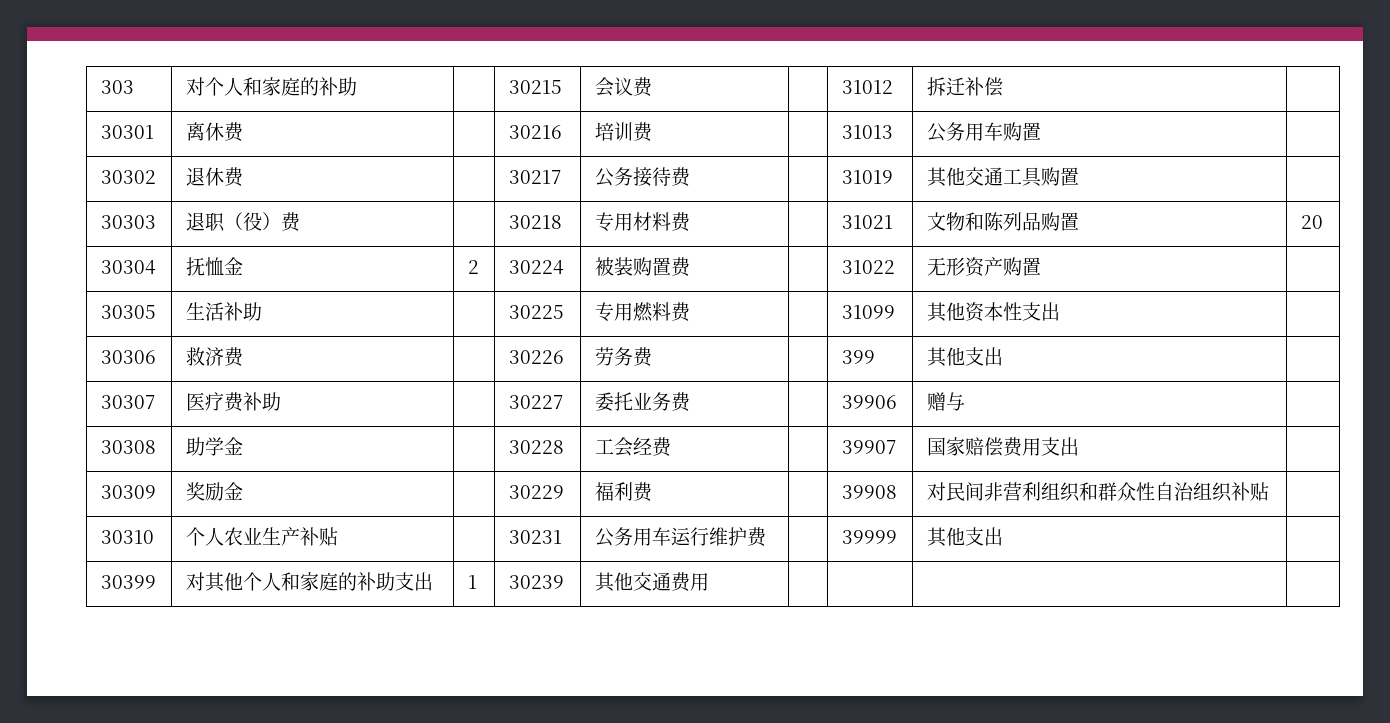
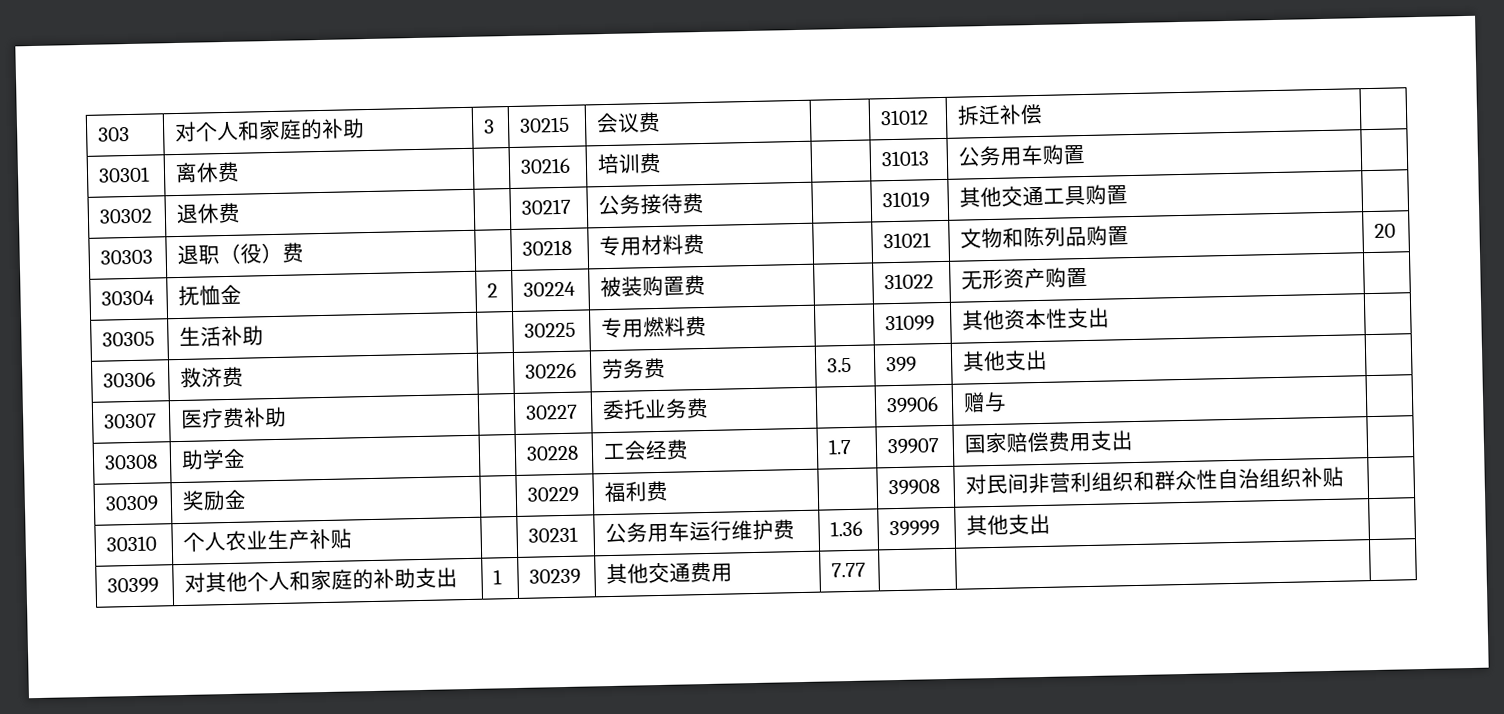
- 303 | 对个人和家庭的补助 | | 30215 | 会议费 | | 31012 | 拆迁补偿 |
+ 303 | 对个人和家庭的补助 | 3 | 30215 | 会议费 | | 31012 | 拆迁补偿 |
- 30306 | 救济费 | | 30226 | 劳务费 | | 399 | 其他支出 |
+ 30306 | 救济费 | | 30226 | 劳务费 | 3.5 | 399 | 其他支出 |
- 30308 | 助学金 | | 30228 | 工会经费 | | 39907 | 国家赔偿费用支出 |
+ 30308 | 助学金 | | 30228 | 工会经费 | 1.7 | 39907 | 国家赔偿费用支出 |
- 30310 | 个人农业生产补贴 | | 30231 | 公务用车运行维护费 | | 39999 | 其他支出 |
+ 30310 | 个人农业生产补贴 | | 30231 | 公务用车运行维护费 | 1.36 | 39999 | 其他支出 |
- 30399 | 对其他个人和家庭的补助支出 | 1 | 30239 | 其他交通费用 | | | |
+ 30399 | 对其他个人和家庭的补助支出 | 1 | 30239 | 其他交通费用 | 7.77 | | |

